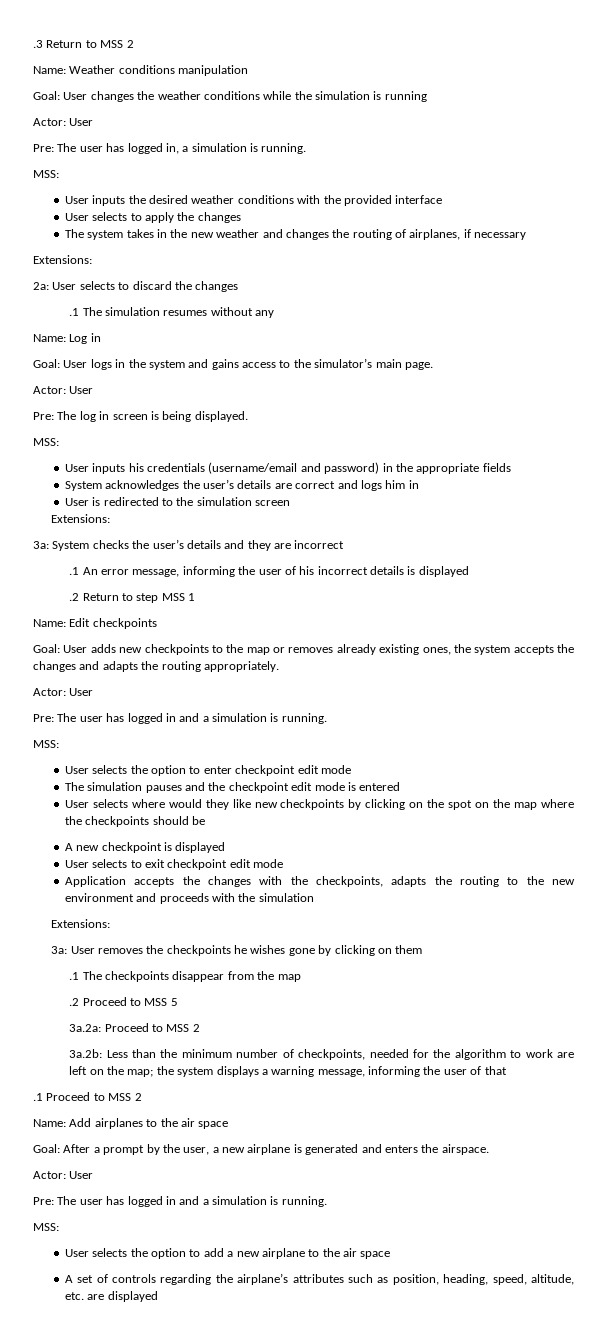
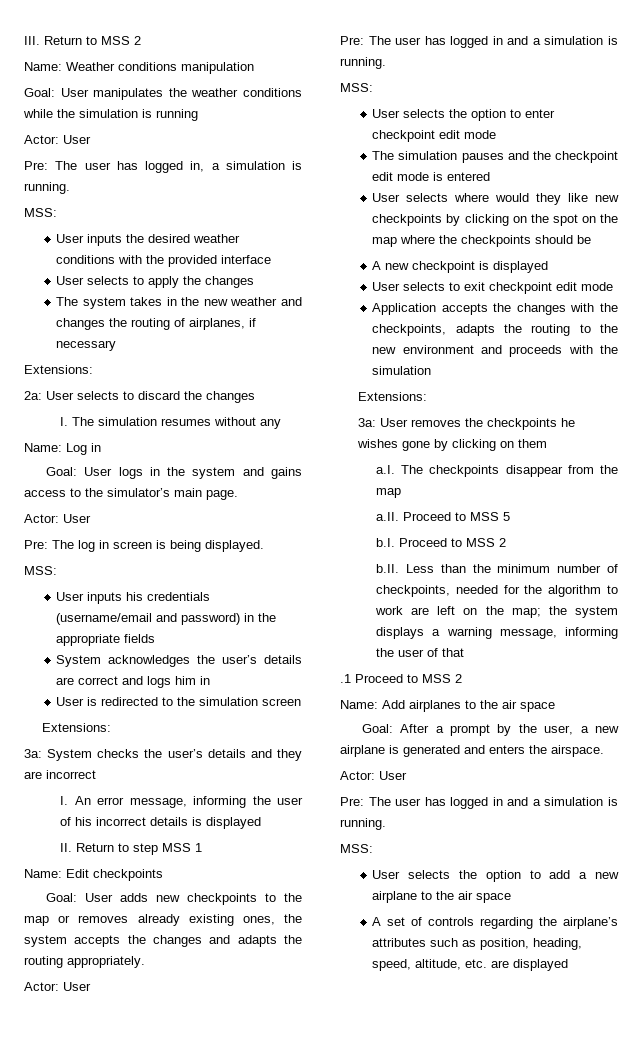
- .3 Return to MSS 2
+ III. Return to MSS 2
- Goal: User changes the weather conditions while the simulation is running
+ Goal: User manipulates the weather conditions while the simulation is running
- .1 The simulation resumes without any
+ I. The simulation resumes without any
- .1 An error message, informing the user of his incorrect details is displayed
+ I. An error message, informing the user of his incorrect details is displayed
- .2 Return to step MSS 1
+ II. Return to step MSS 1
- .1 The checkpoints disappear from the map
+ a.I. The checkpoints disappear from the map
- .2 Proceed to MSS 5
+ a.II. Proceed to MSS 5
- 3a.2a: Proceed to MSS 2
- 3a.2b: Less than the minimum number of checkpoints, needed for the algorithm to work are left on the map; the system displays a warning message, informing the user of that
+ b.I. Proceed to MSS 2
+ b.II. Less than the minimum number of checkpoints, needed for the algorithm to work are left on the map; the system displays a warning message, informing the user of that

